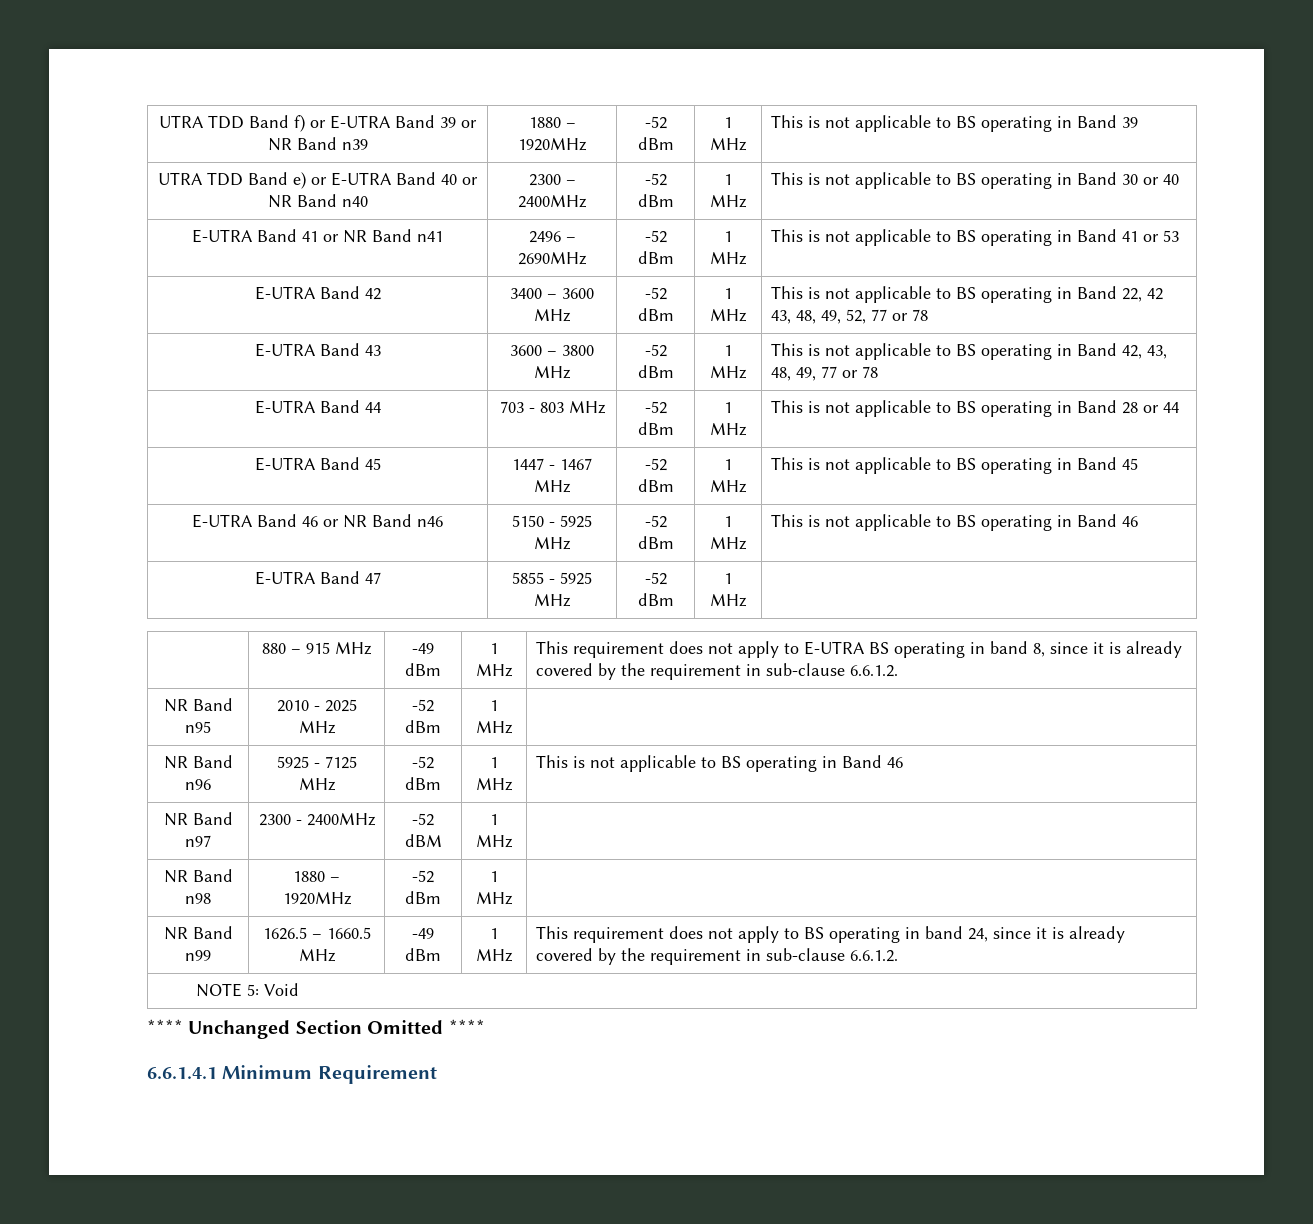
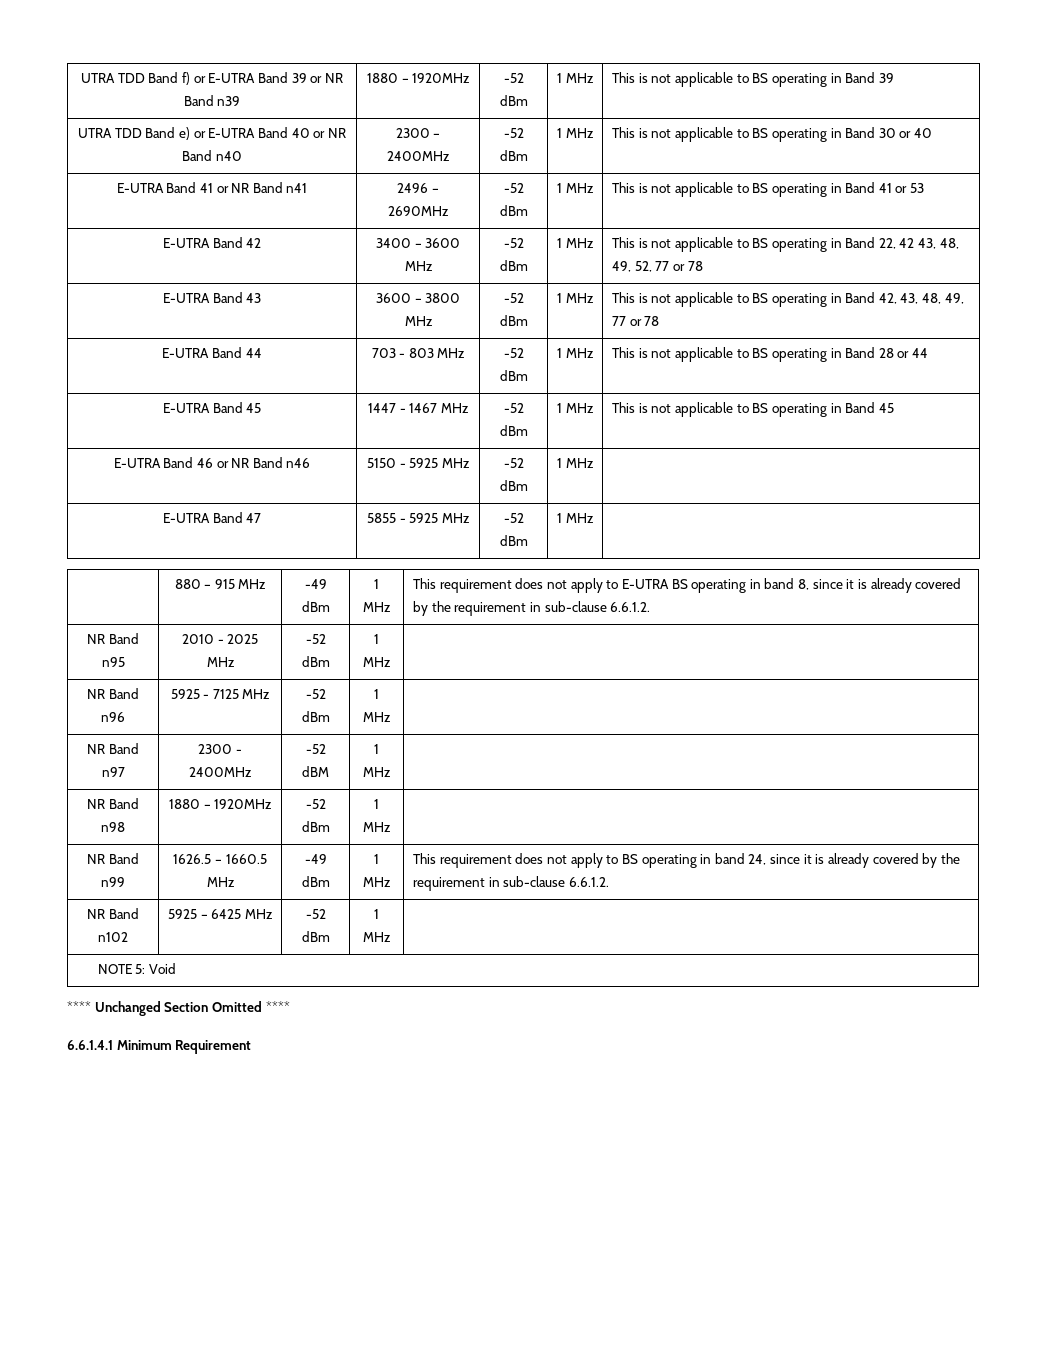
- E-UTRA Band 46 or NR Band n46 | 5150 - 5925 MHz | -52 dBm | 1 MHz | This is not applicable to BS operating in Band 46
+ E-UTRA Band 46 or NR Band n46 | 5150 - 5925 MHz | -52 dBm | 1 MHz |
- NR Band n96 | 5925 - 7125 MHz | -52 dBm | 1 MHz | This is not applicable to BS operating in Band 46
+ NR Band n96 | 5925 - 7125 MHz | -52 dBm | 1 MHz |
+ NR Band n102 | 5925 – 6425 MHz | -52 dBm | 1 MHz |

